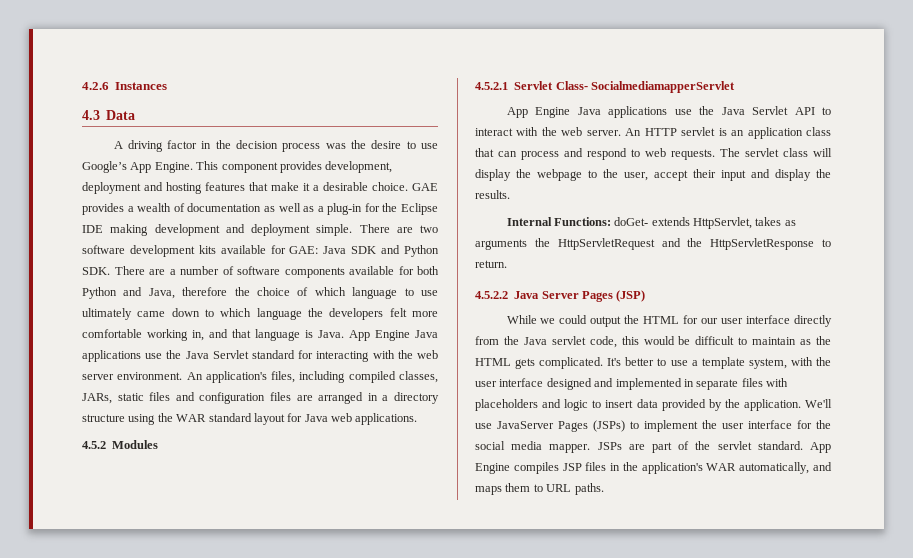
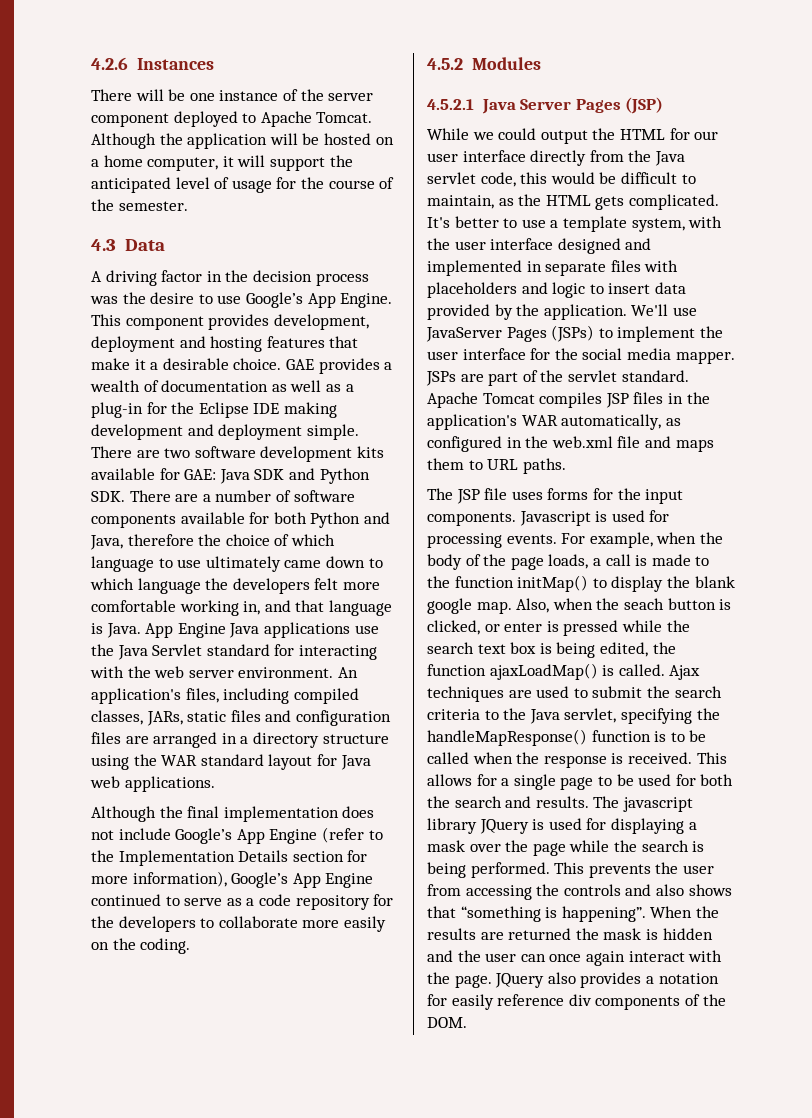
+ There will be one instance of the server component deployed to Apache Tomcat. Although the application will be hosted on a home computer, it will support the anticipated level of usage for the course of the semester.
+ Although the final implementation does not include Google’s App Engine (refer to the Implementation Details section for more information), Google’s App Engine continued to serve as a code repository for the developers to collaborate more easily on the coding.
  4.5.2 Modules
- 4.5.2.1 Servlet Class- SocialmediamapperServlet
- App Engine Java applications use the Java Servlet API to interact with the web server. An HTTP servlet is an application class that can process and respond to web requests. The servlet class will display the webpage to the user, accept their input and display the results.
- Internal Functions: doGet- extends HttpServlet, takes as arguments the HttpServletRequest and the HttpServletResponse to return.
- 4.5.2.2 Java Server Pages (JSP)
+ 4.5.2.1 Java Server Pages (JSP)
- While we could output the HTML for our user interface directly from the Java servlet code, this would be difficult to maintain as the HTML gets complicated.
+ While we could output the HTML for our user interface directly from the Java servlet code, this would be difficult to maintain, as the HTML gets complicated.
- App Engine compiles JSP files in the application's WAR automatically, and maps them to URL paths.
+ Apache Tomcat compiles JSP files in the application's WAR automatically, as configured in the web.xml file and maps them to URL paths.
+ The JSP file uses forms for the input components. Javascript is used for processing events. For example, when the body of the page loads, a call is made to the function initMap() to display the blank google map. Also, when the seach button is clicked, or enter is pressed while the search text box is being edited, the function ajaxLoadMap() is called. Ajax techniques are used to submit the search criteria to the Java servlet, specifying the handleMapResponse() function is to be called when the response is received. This allows for a single page to be used for both the search and results. The javascript library JQuery is used for displaying a mask over the page while the search is being performed. This prevents the user from accessing the controls and also shows that “something is happening”. When the results are returned the mask is hidden and the user can once again interact with the page. JQuery also provides a notation for easily reference div components of the DOM.

